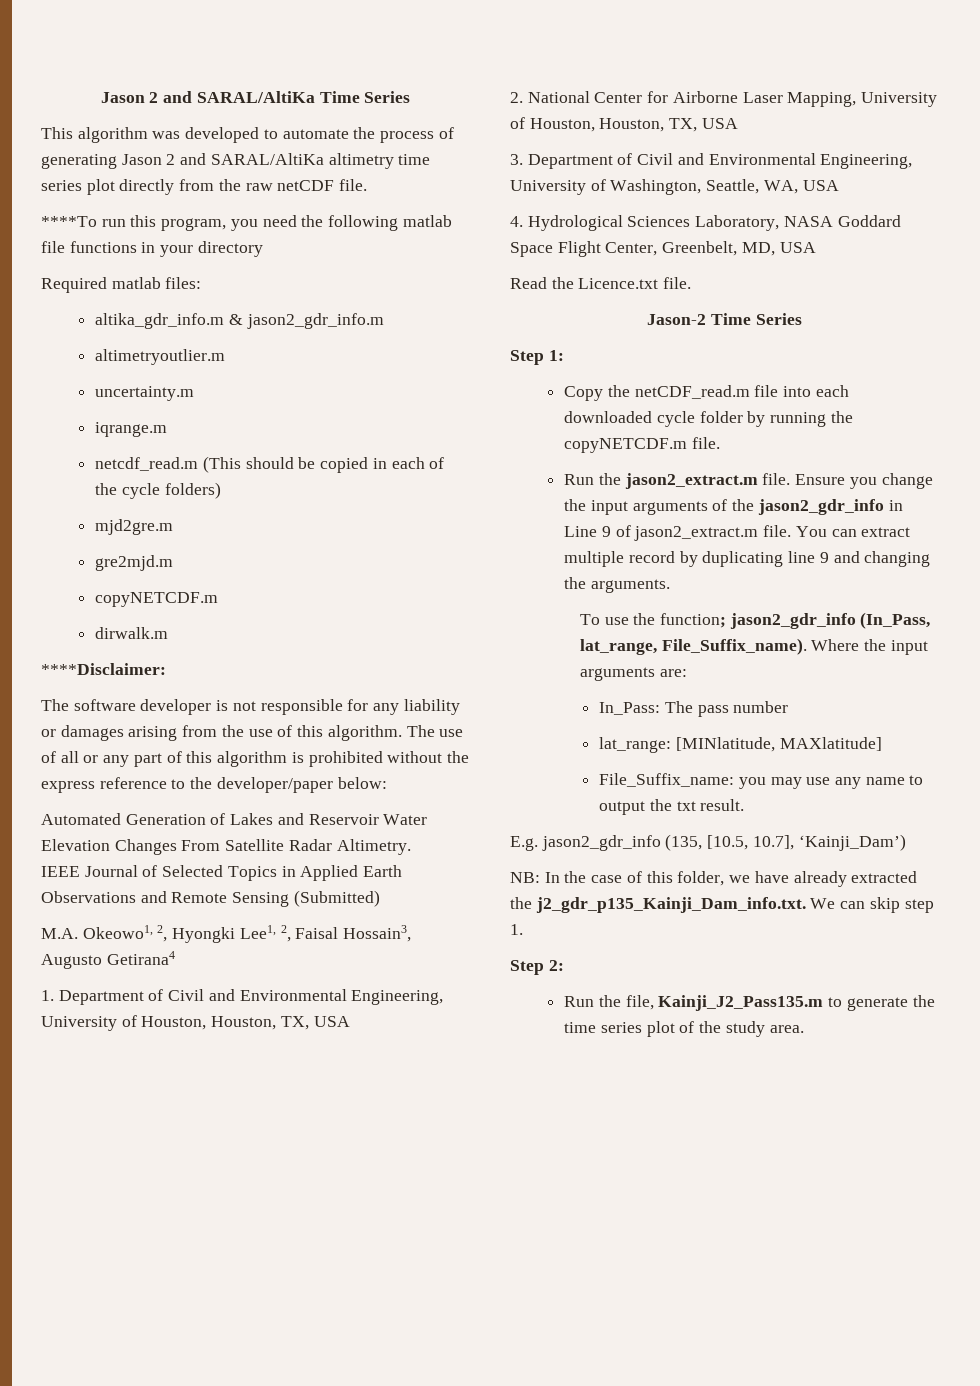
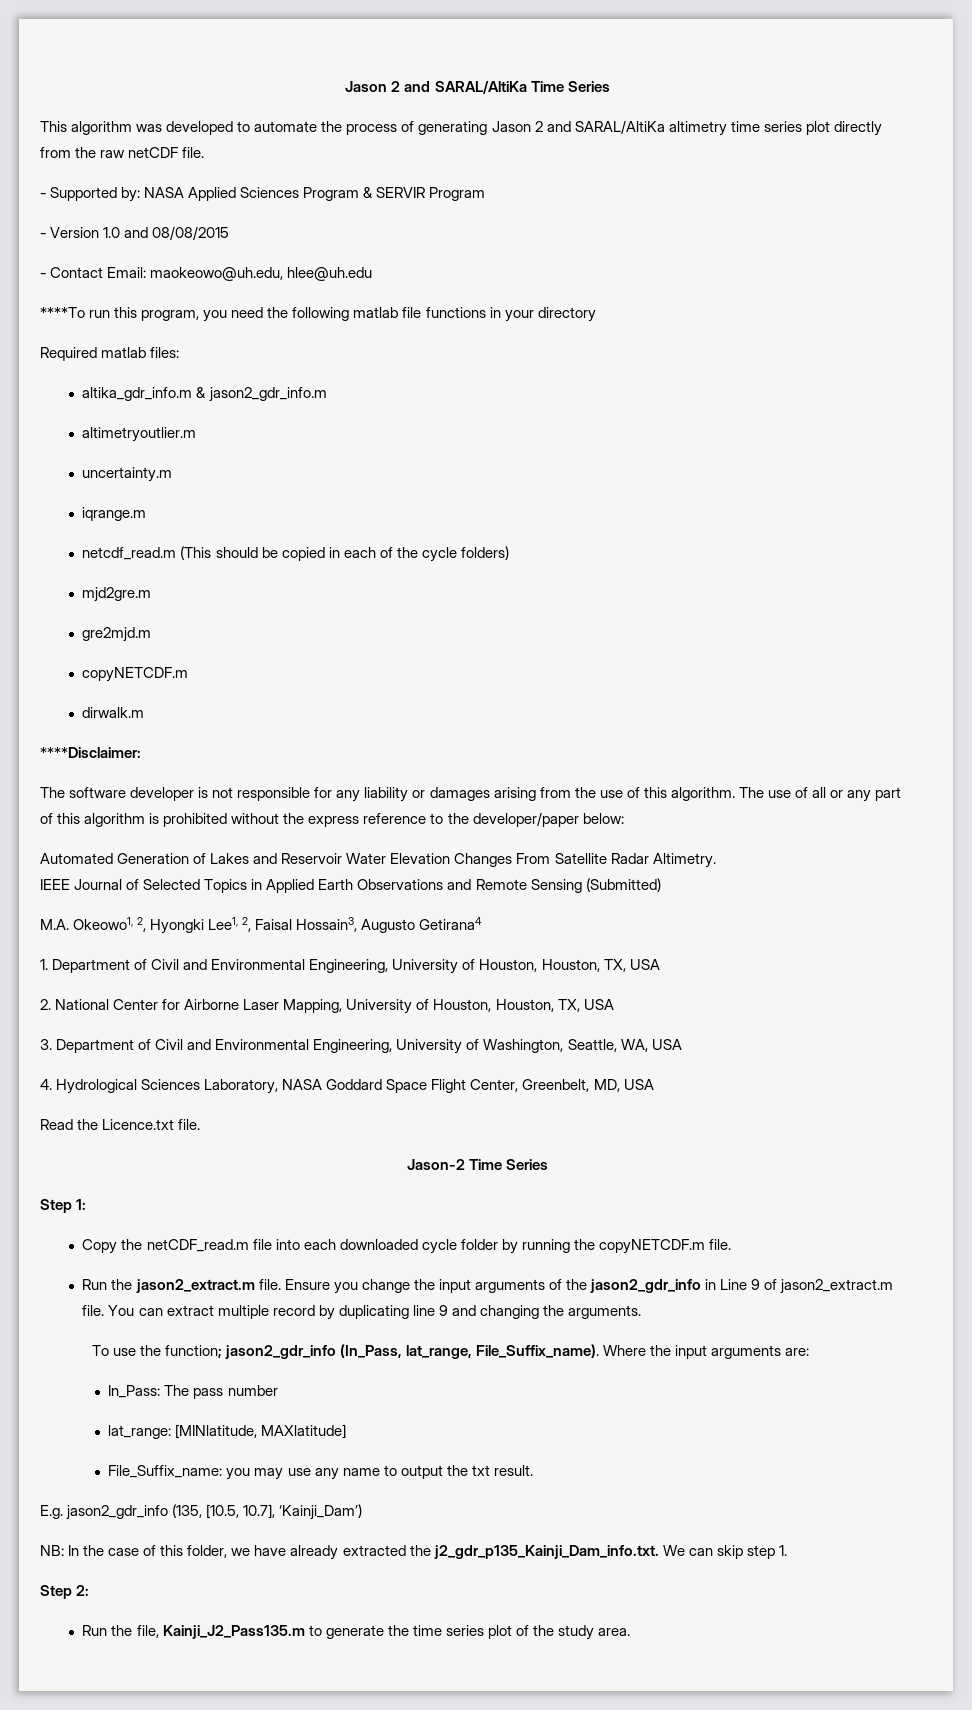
+ - Supported by: NASA Applied Sciences Program & SERVIR Program
+ - Version 1.0 and 08/08/2015
+ - Contact Email: maokeowo@uh.edu, hlee@uh.edu

